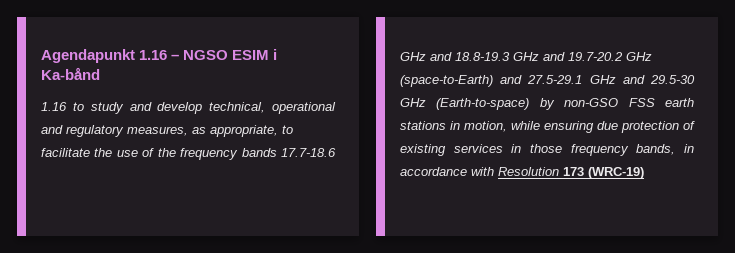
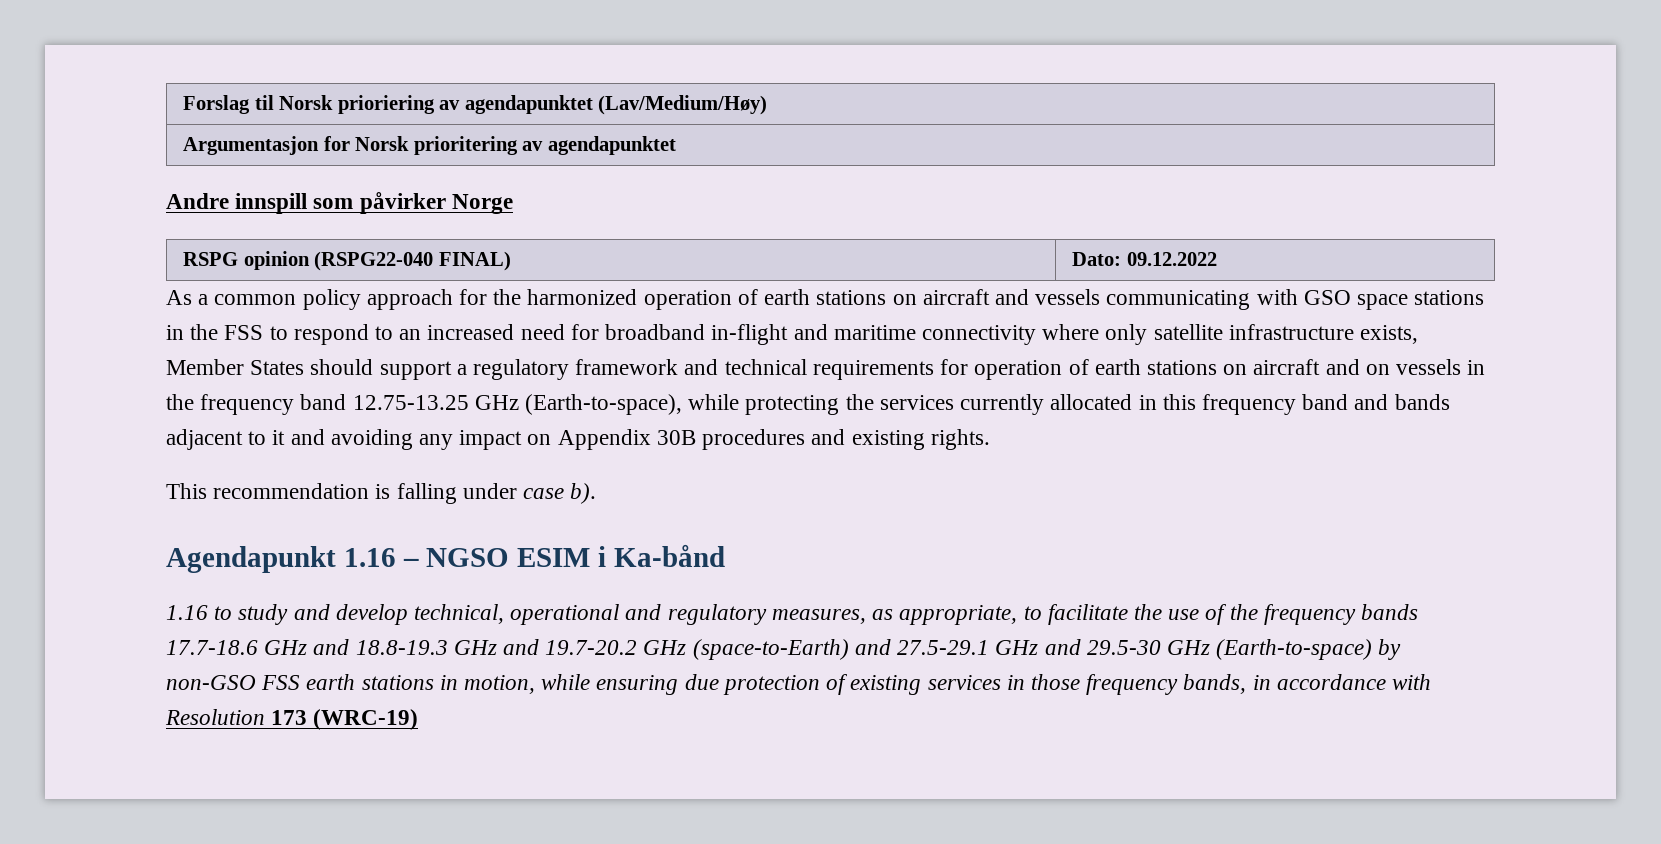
+ Forslag til Norsk prioriering av agendapunktet (Lav/Medium/Høy)
+ Argumentasjon for Norsk prioritering av agendapunktet
+ Andre innspill som påvirker Norge
+ RSPG opinion (RSPG22-040 FINAL) | Dato: 09.12.2022
+ As a common policy approach for the harmonized operation of earth stations on aircraft and vessels communicating with GSO space stations in the FSS to respond to an increased need for broadband in-flight and maritime connectivity where only satellite infrastructure exists, Member States should support a regulatory framework and technical requirements for operation of earth stations on aircraft and on vessels in the frequency band 12.75-13.25 GHz (Earth-to-space), while protecting the services currently allocated in this frequency band and bands adjacent to it and avoiding any impact on Appendix 30B procedures and existing rights.
+ This recommendation is falling under case b).

